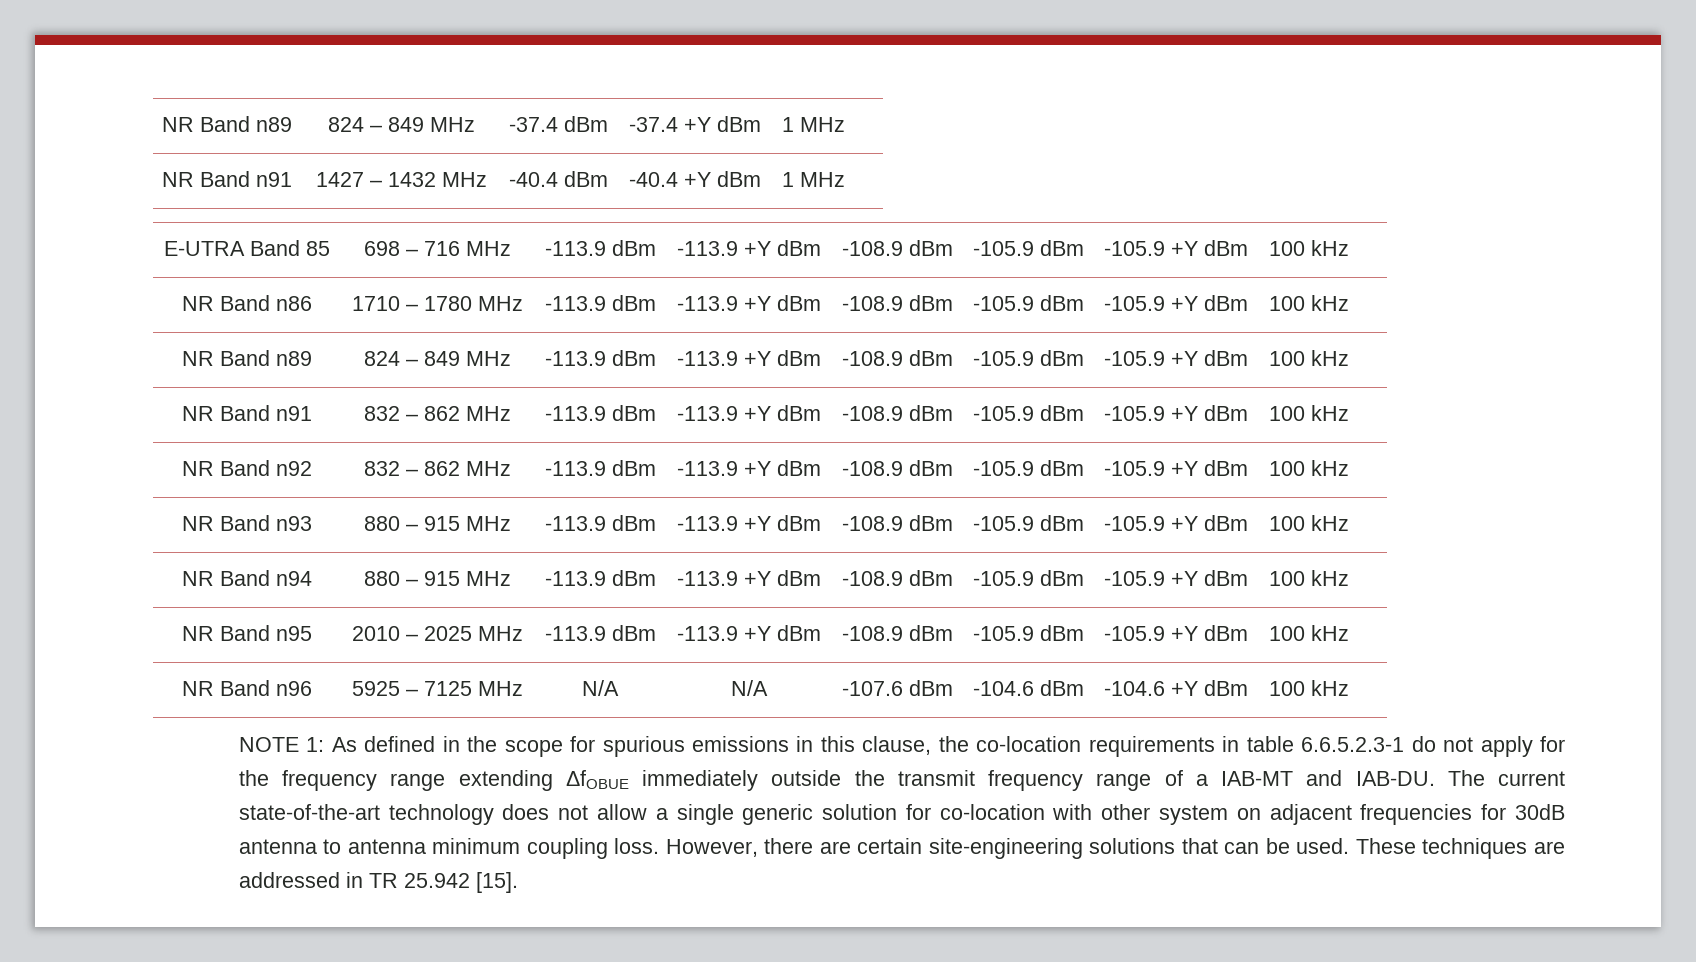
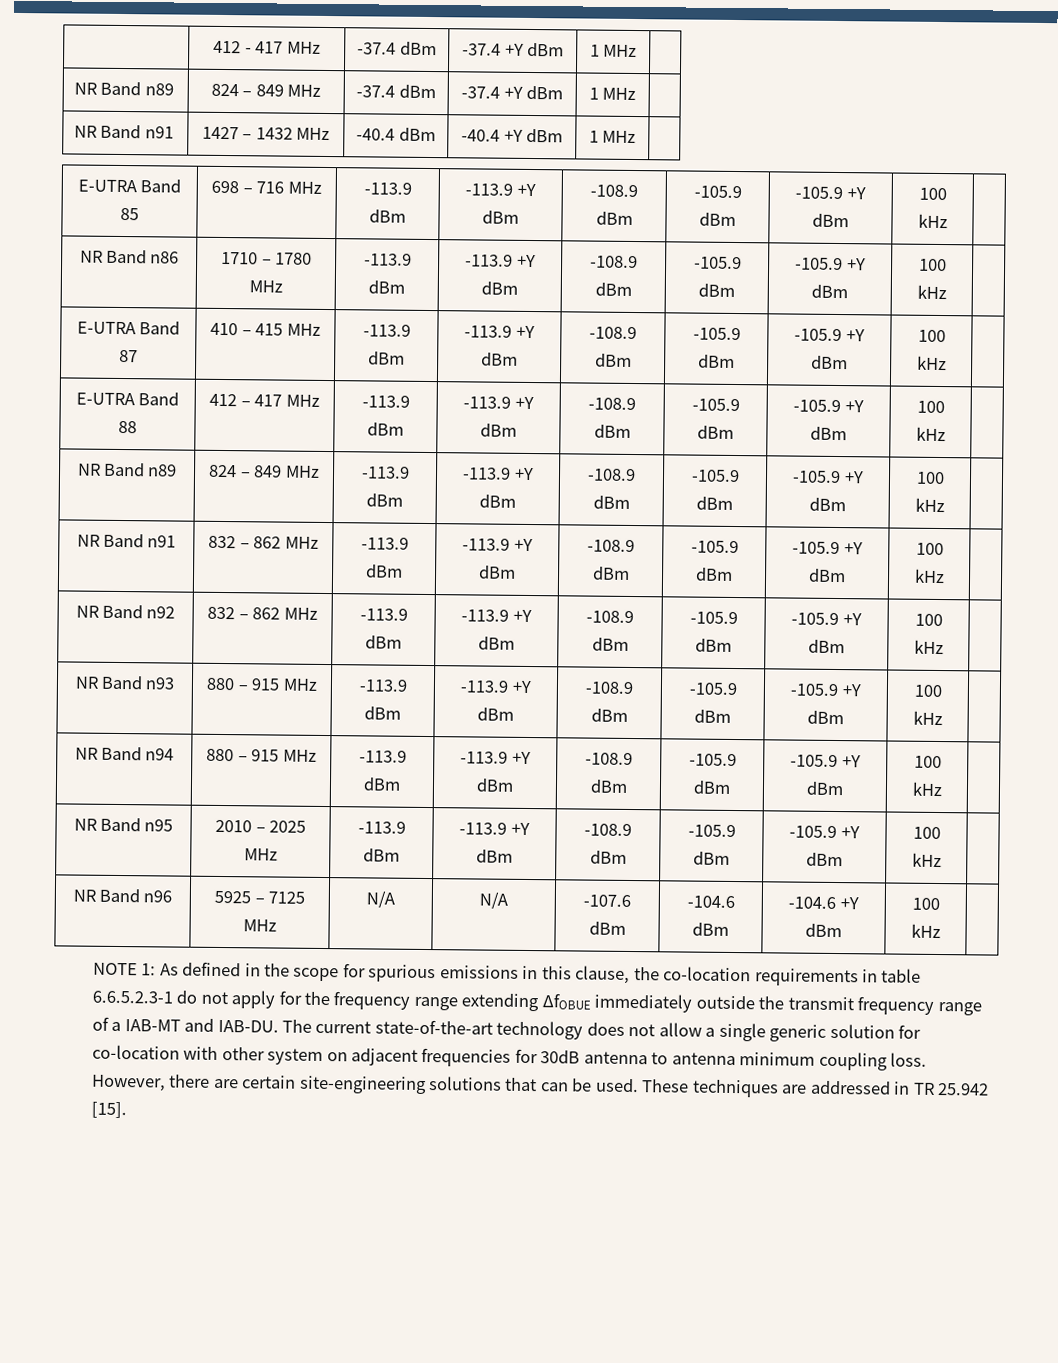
+ | 412 - 417 MHz | -37.4 dBm | -37.4 +Y dBm | 1 MHz |
+ E-UTRA Band 87 | 410 – 415 MHz | -113.9 dBm | -113.9 +Y dBm | -108.9 dBm | -105.9 dBm | -105.9 +Y dBm | 100 kHz |
+ E-UTRA Band 88 | 412 – 417 MHz | -113.9 dBm | -113.9 +Y dBm | -108.9 dBm | -105.9 dBm | -105.9 +Y dBm | 100 kHz |

